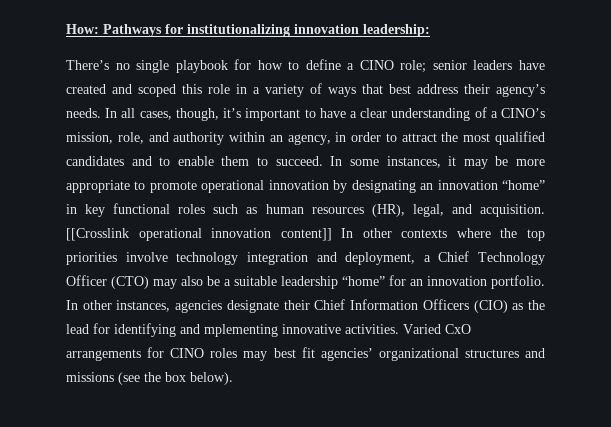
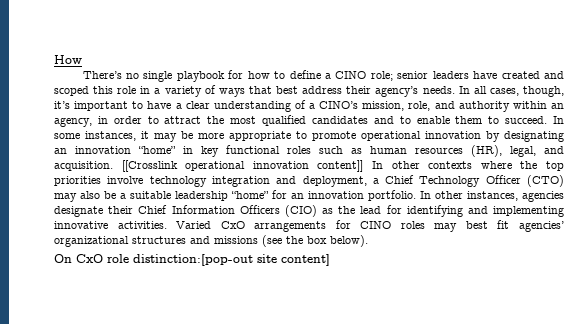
- How: Pathways for institutionalizing innovation leadership:
+ How
- In other instances, agencies designate their Chief Information Officers (CIO) as the lead for identifying and mplementing innovative activities.
+ In other instances, agencies designate their Chief Information Officers (CIO) as the lead for identifying and implementing innovative activities.
+ On CxO role distinction:[pop-out site content]

